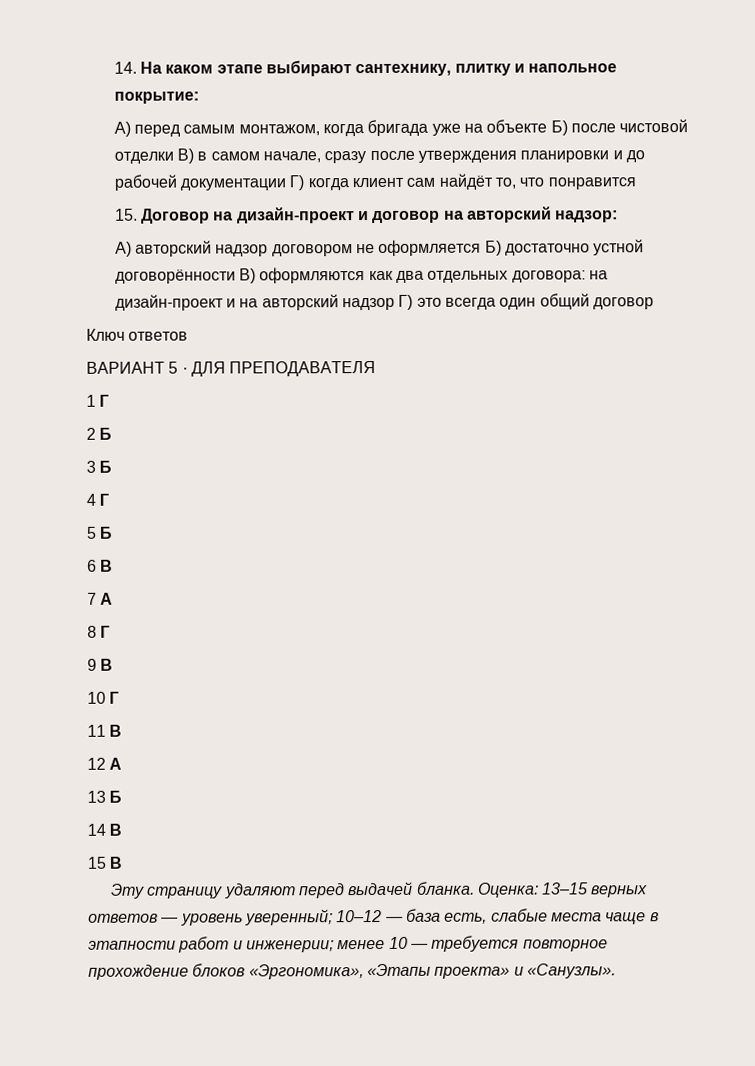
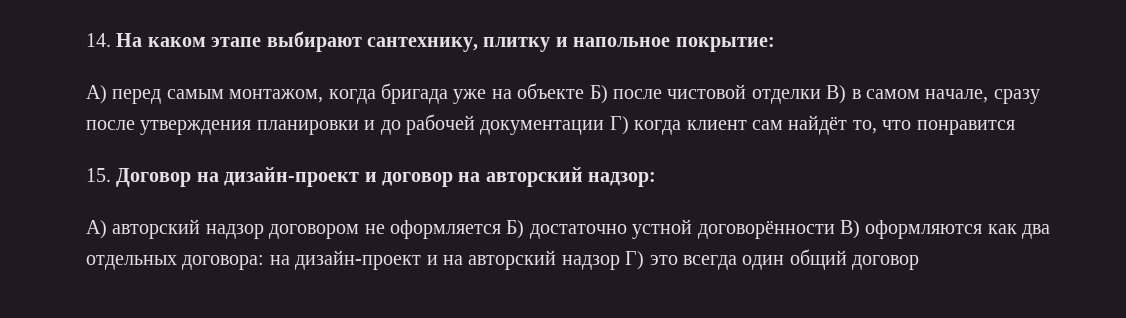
- Ключ ответов
- ВАРИАНТ 5 · ДЛЯ ПРЕПОДАВАТЕЛЯ
- 1 Г
- 2 Б
- 3 Б
- 4 Г
- 5 Б
- 6 В
- 7 А
- 8 Г
- 9 В
- 10 Г
- 11 В
- 12 А
- 13 Б
- 14 В
- 15 В
- Эту страницу удаляют перед выдачей бланка. Оценка: 13–15 верных ответов — уровень уверенный; 10–12 — база есть, слабые места чаще в этапности работ и инженерии; менее 10 — требуется повторное прохождение блоков «Эргономика», «Этапы проекта» и «Санузлы».

